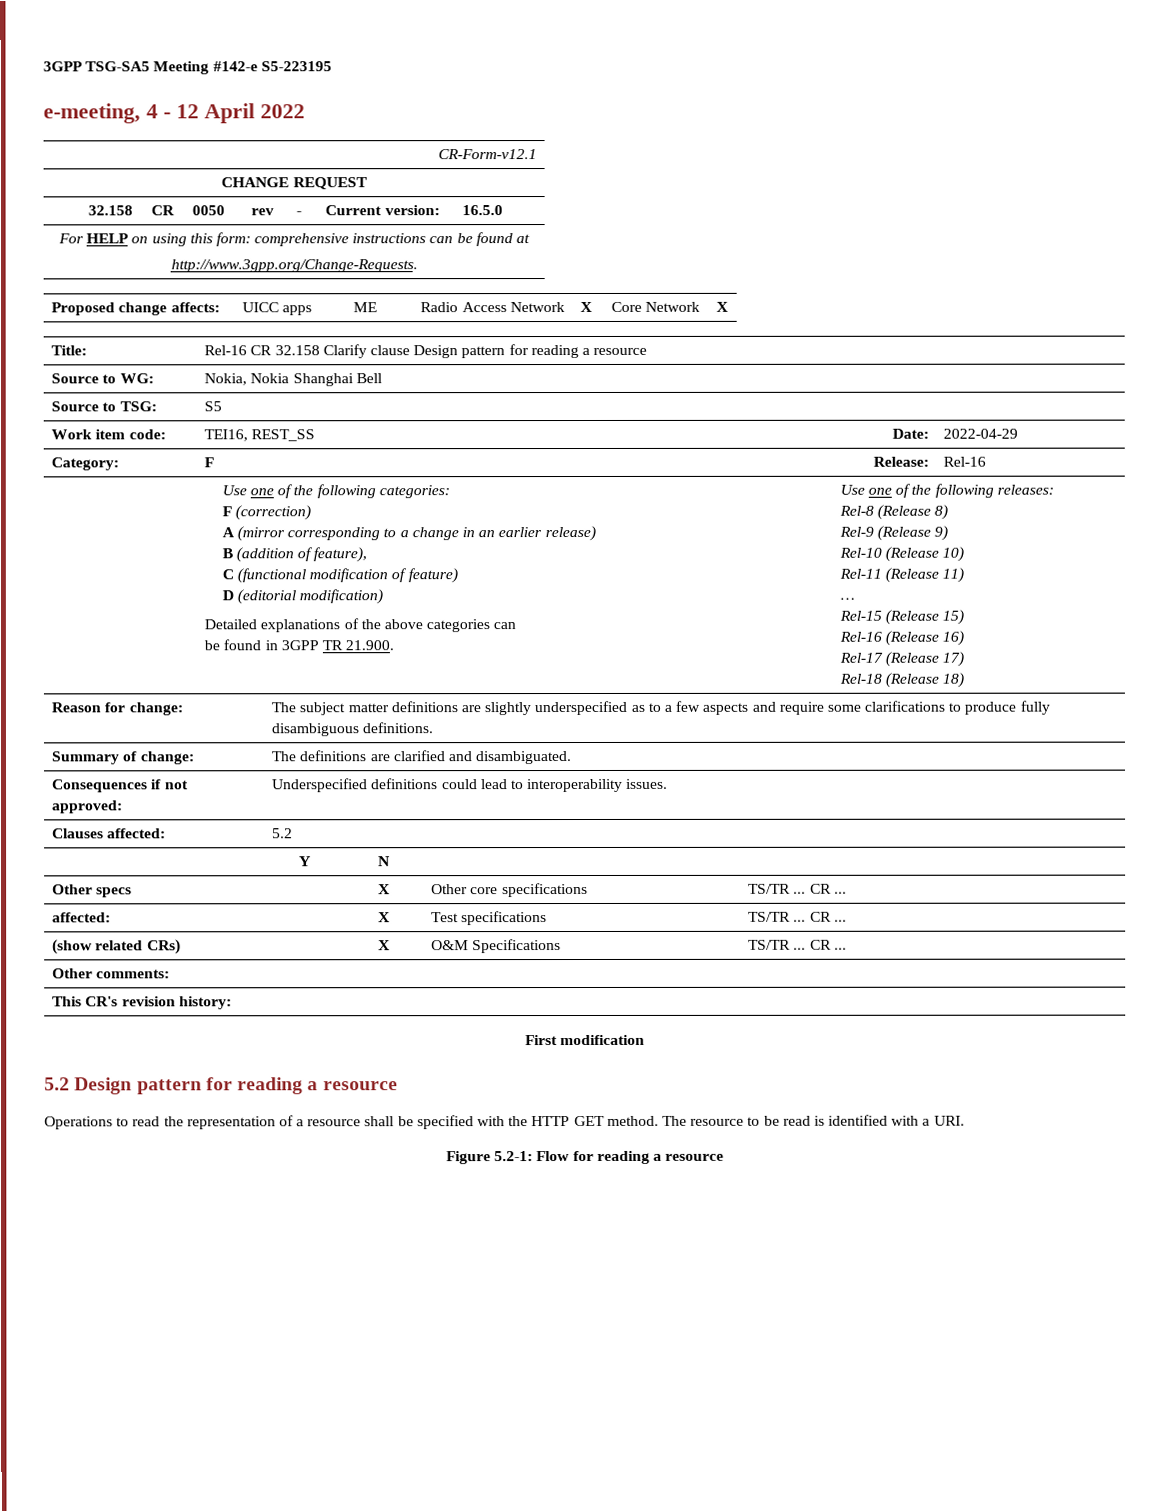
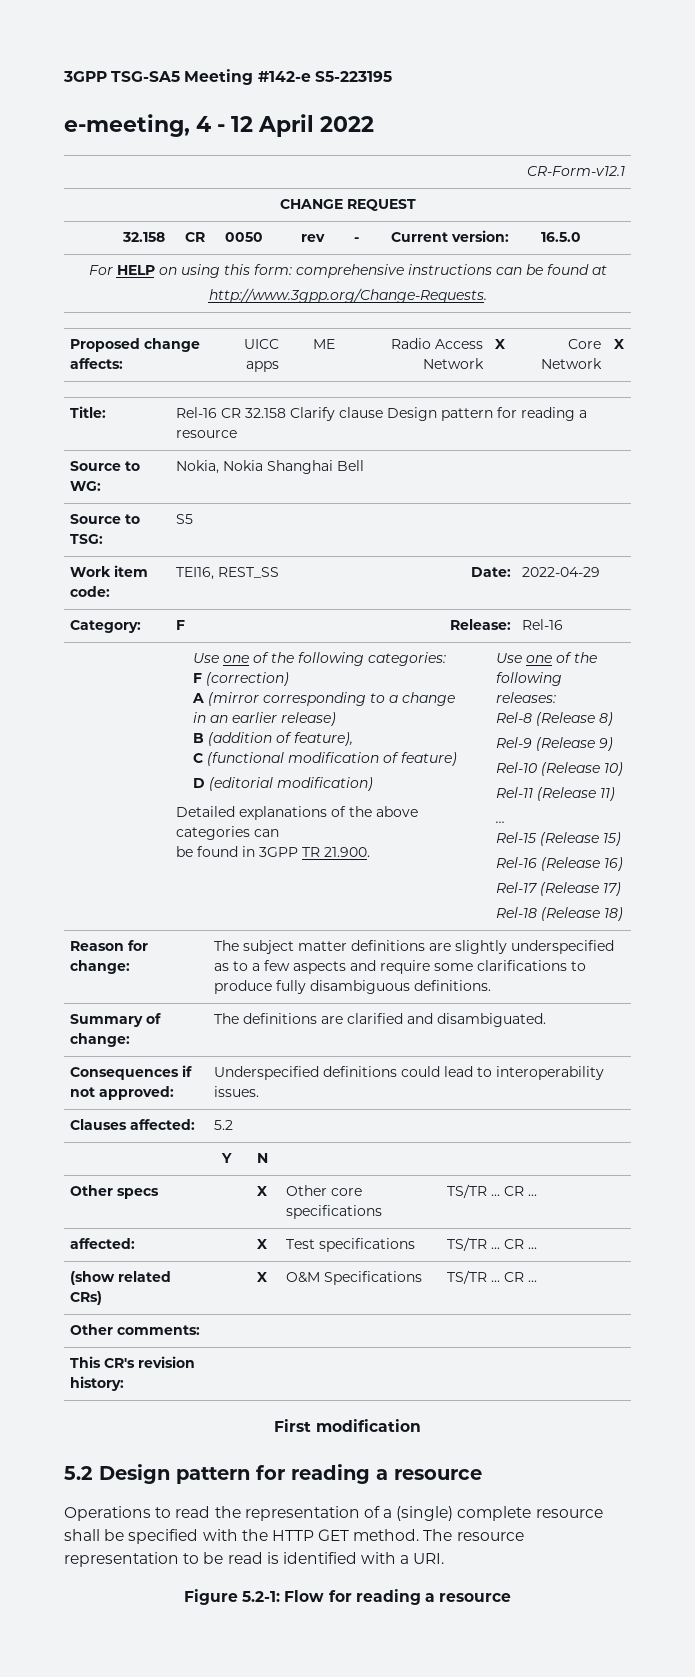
- Operations to read the representation of a resource shall be specified with the HTTP GET method.
+ Operations to read the representation of a (single) complete resource shall be specified with the HTTP GET method.
- The resource to be read is identified with a URI.
+ The resource representation to be read is identified with a URI.

